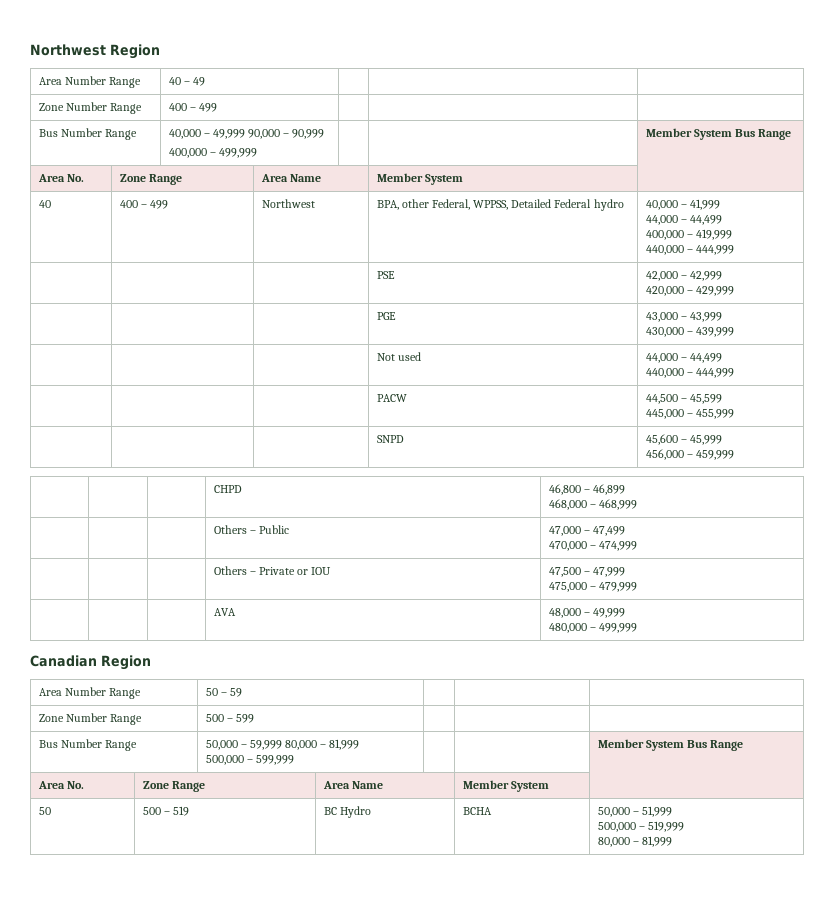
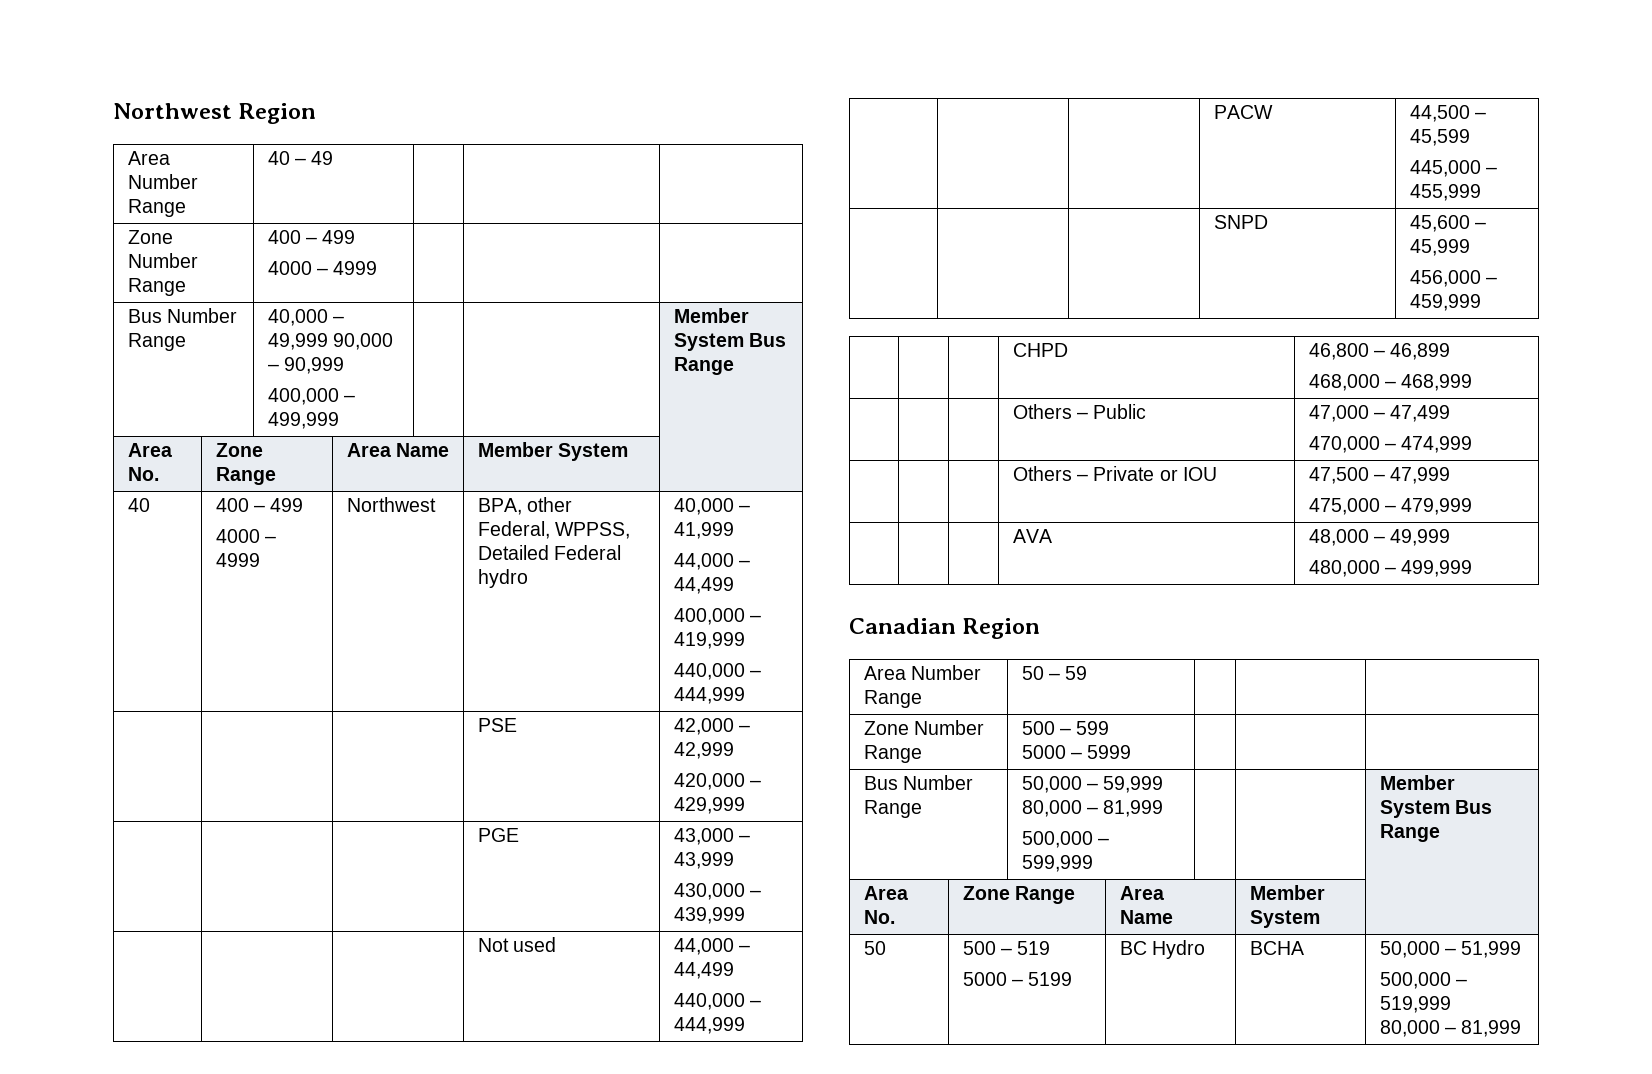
- Zone Number Range | 400 – 499 | | |
+ Zone Number Range | 400 – 499
+ 4000 – 4999 | | |
- 40 | 400 – 499 | Northwest | BPA, other Federal, WPPSS, Detailed Federal hydro | 40,000 – 41,999
+ 40 | 400 – 499
+ 4000 – 4999 | Northwest | BPA, other Federal, WPPSS, Detailed Federal hydro | 40,000 – 41,999
- Zone Number Range | 500 – 599 | | |
+ Zone Number Range | 500 – 599
+ 5000 – 5999 | | |
- 50 | 500 – 519 | BC Hydro | BCHA | 50,000 – 51,999
+ 50 | 500 – 519
+ 5000 – 5199 | BC Hydro | BCHA | 50,000 – 51,999

